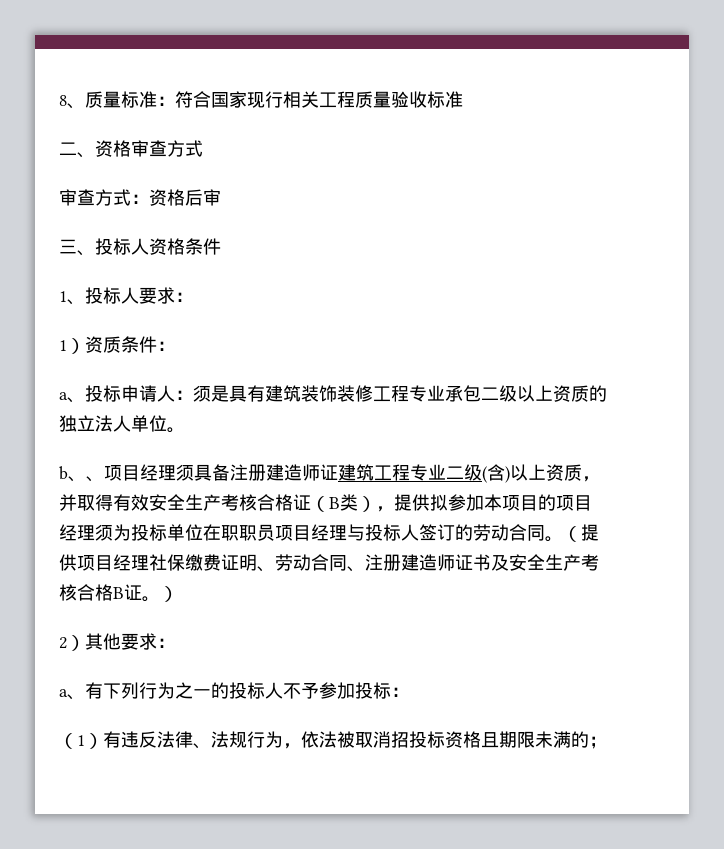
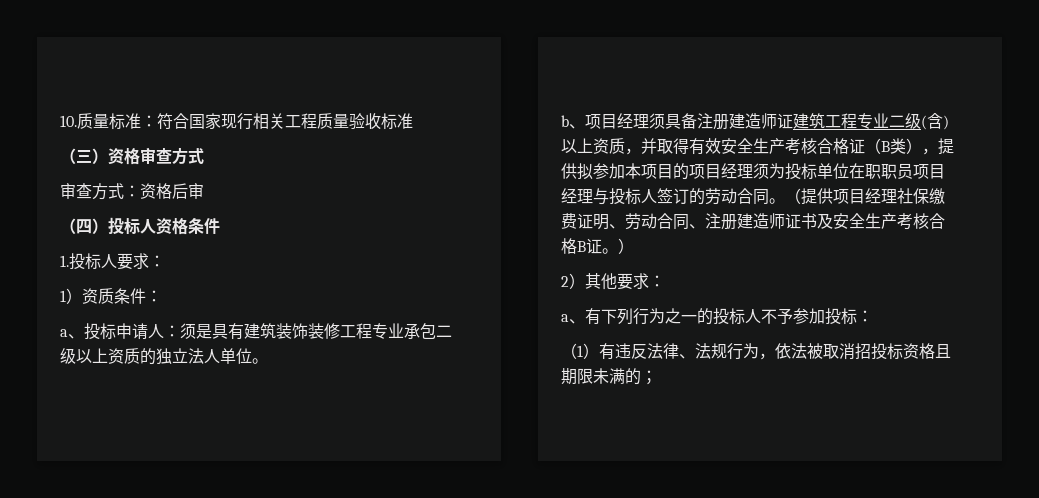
- 8、质量标准：符合国家现行相关工程质量验收标准
+ 10.质量标准：符合国家现行相关工程质量验收标准
- 二、资格审查方式
+ （三）资格审查方式
- 三、投标人资格条件
+ （四）投标人资格条件
- 1、投标人要求：
+ 1.投标人要求：
- b、、项目经理须具备注册建造师证建筑工程专业二级(含)以上资质，并取得有效安全生产考核合格证（B类），提供拟参加本项目的项目经理须为投标单位在职职员项目经理与投标人签订的劳动合同。
+ b、项目经理须具备注册建造师证建筑工程专业二级(含)以上资质，并取得有效安全生产考核合格证（B类），提供拟参加本项目的项目经理须为投标单位在职职员项目经理与投标人签订的劳动合同。

